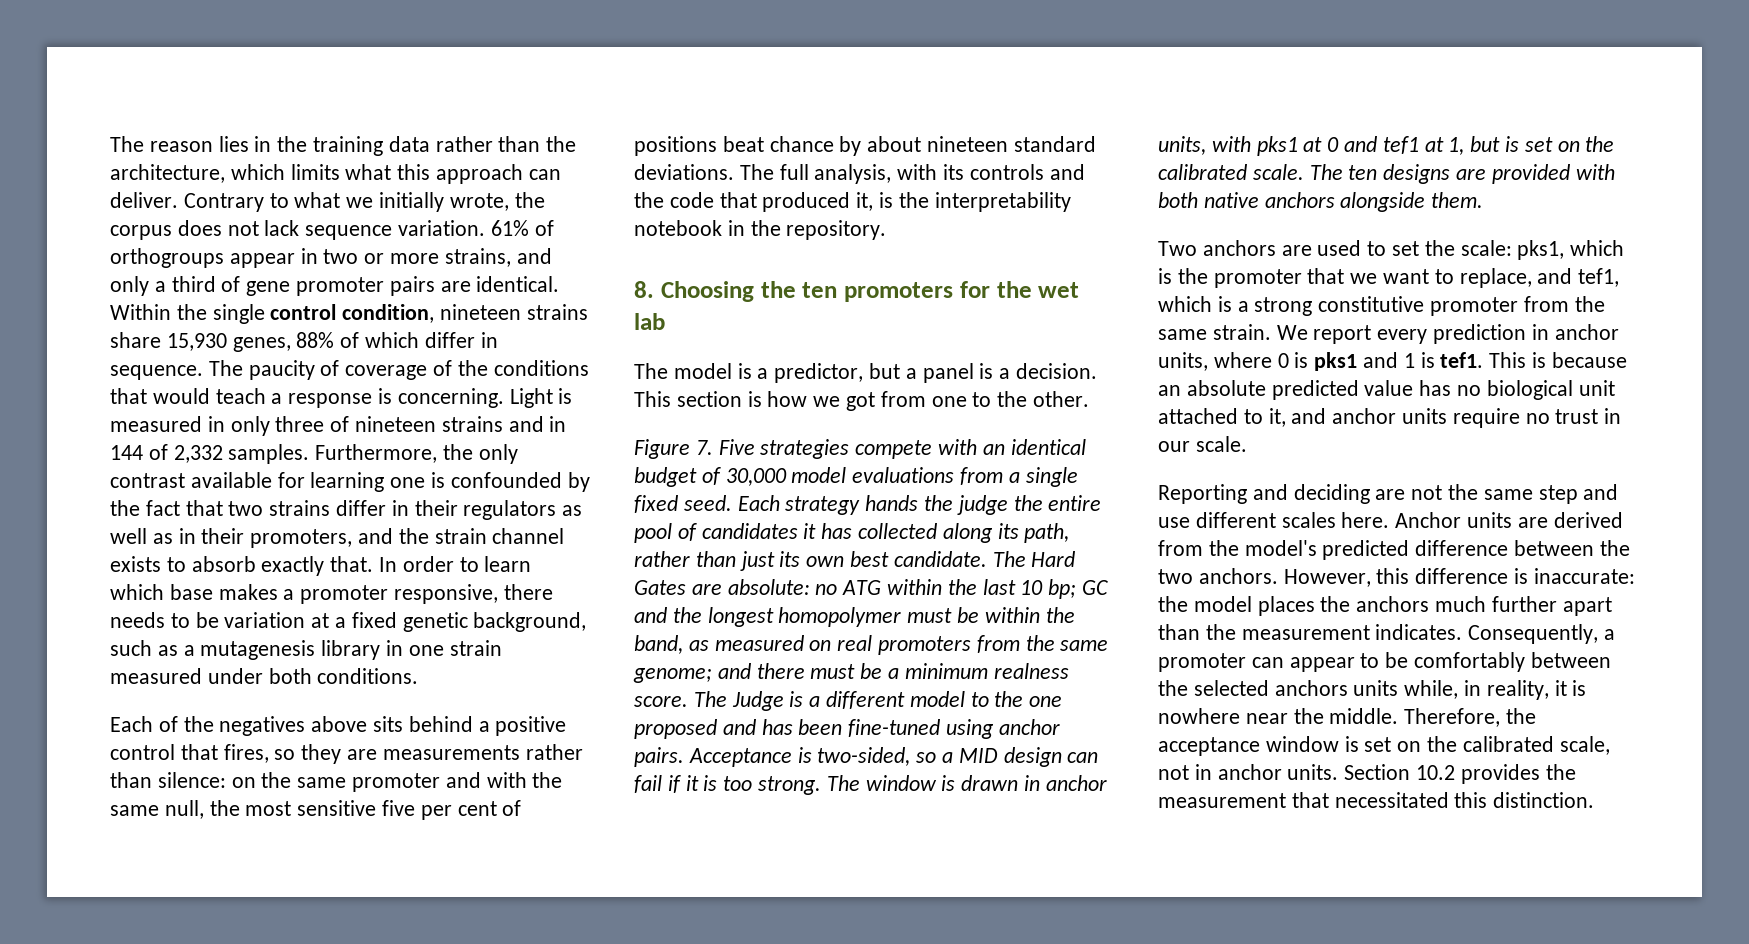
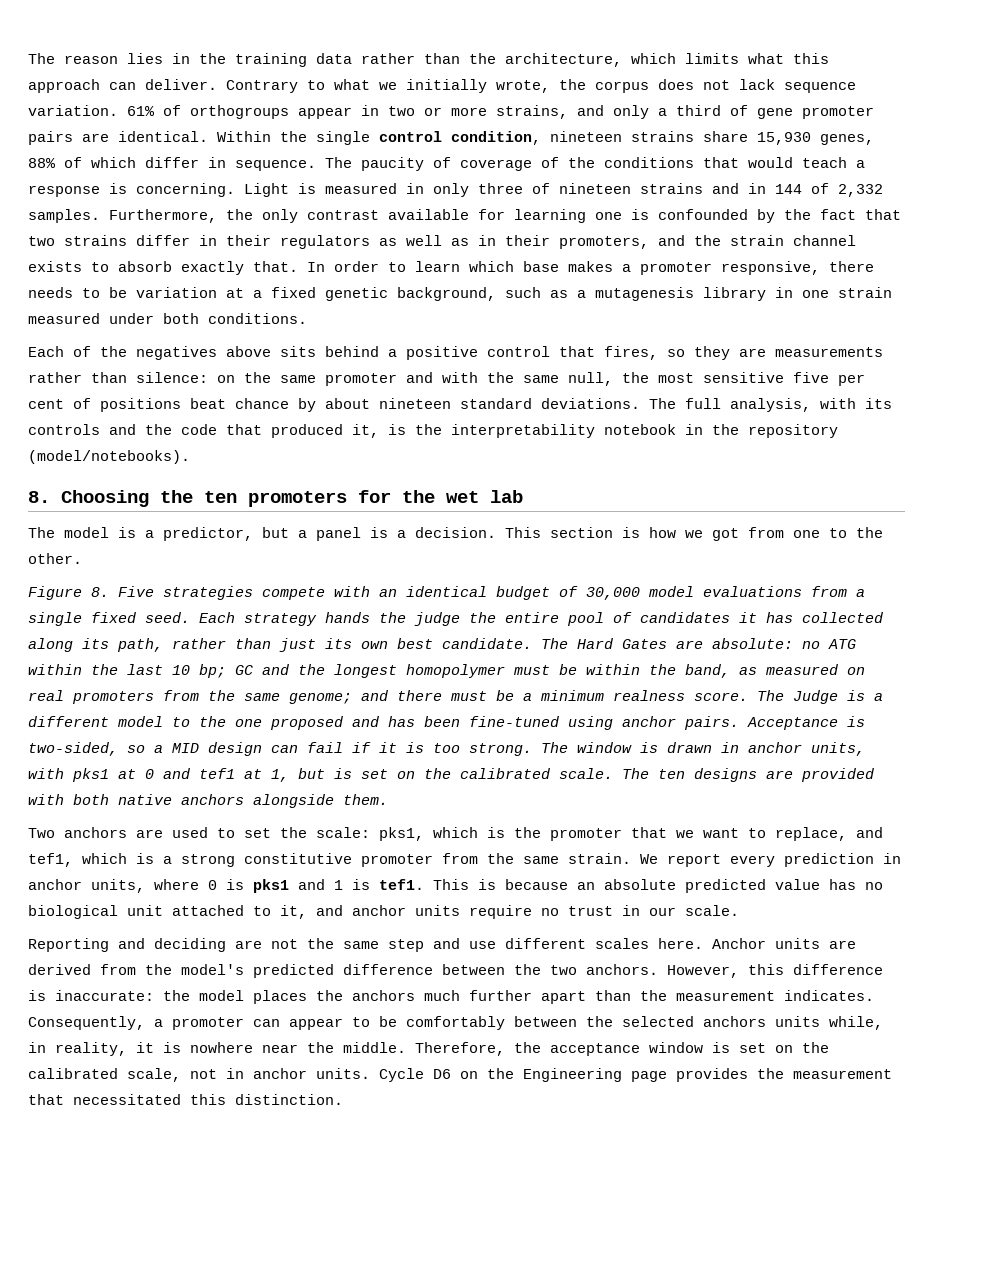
- The full analysis, with its controls and the code that produced it, is the interpretability notebook in the repository.
+ The full analysis, with its controls and the code that produced it, is the interpretability notebook in the repository (model/notebooks).
- Figure 7. Five strategies compete with an identical budget of 30,000 model evaluations from a single fixed seed.
+ Figure 8. Five strategies compete with an identical budget of 30,000 model evaluations from a single fixed seed.
- Section 10.2 provides the measurement that necessitated this distinction.
+ Cycle D6 on the Engineering page provides the measurement that necessitated this distinction.

